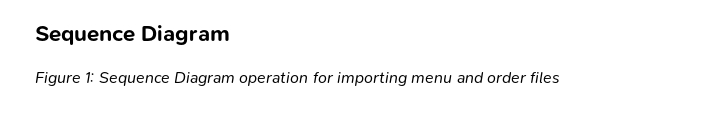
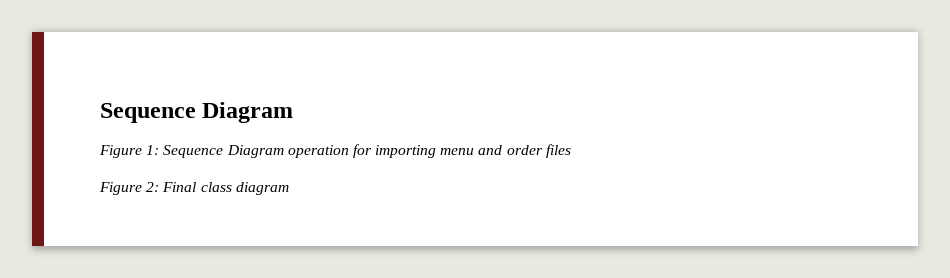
+ Figure 2: Final class diagram

